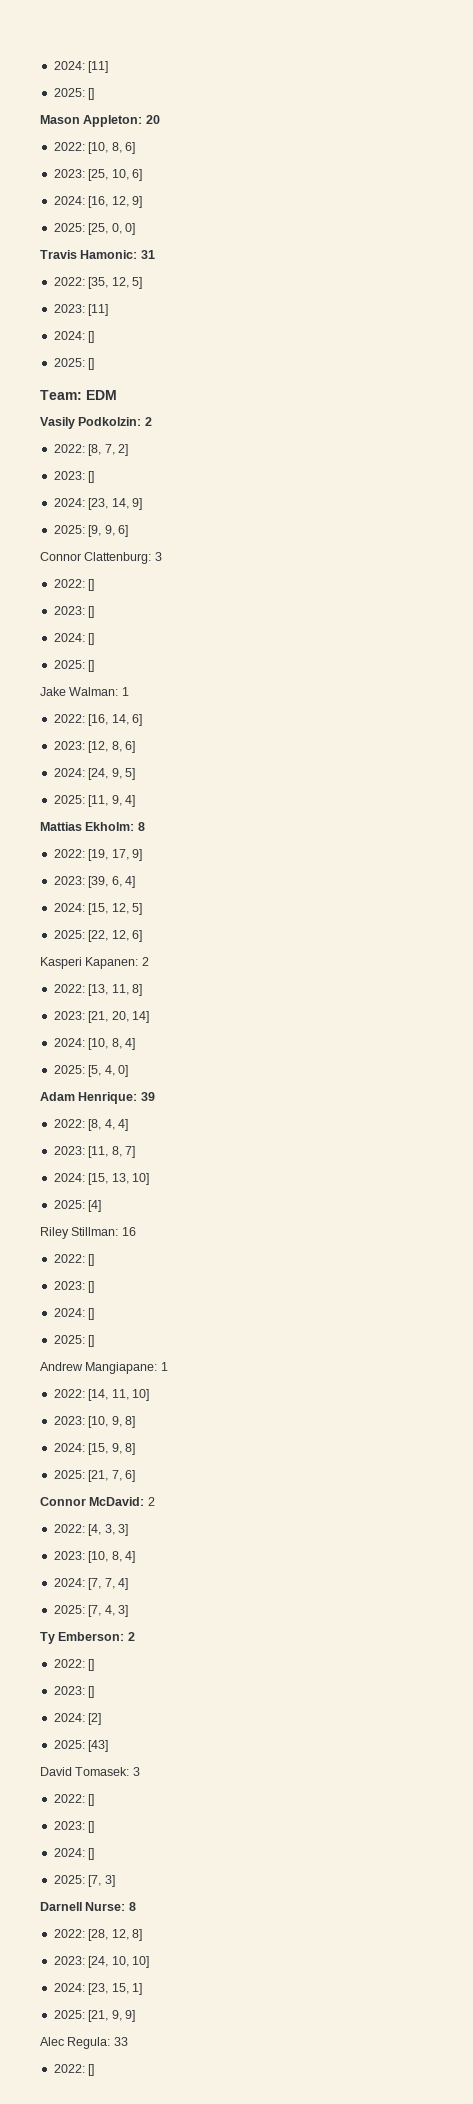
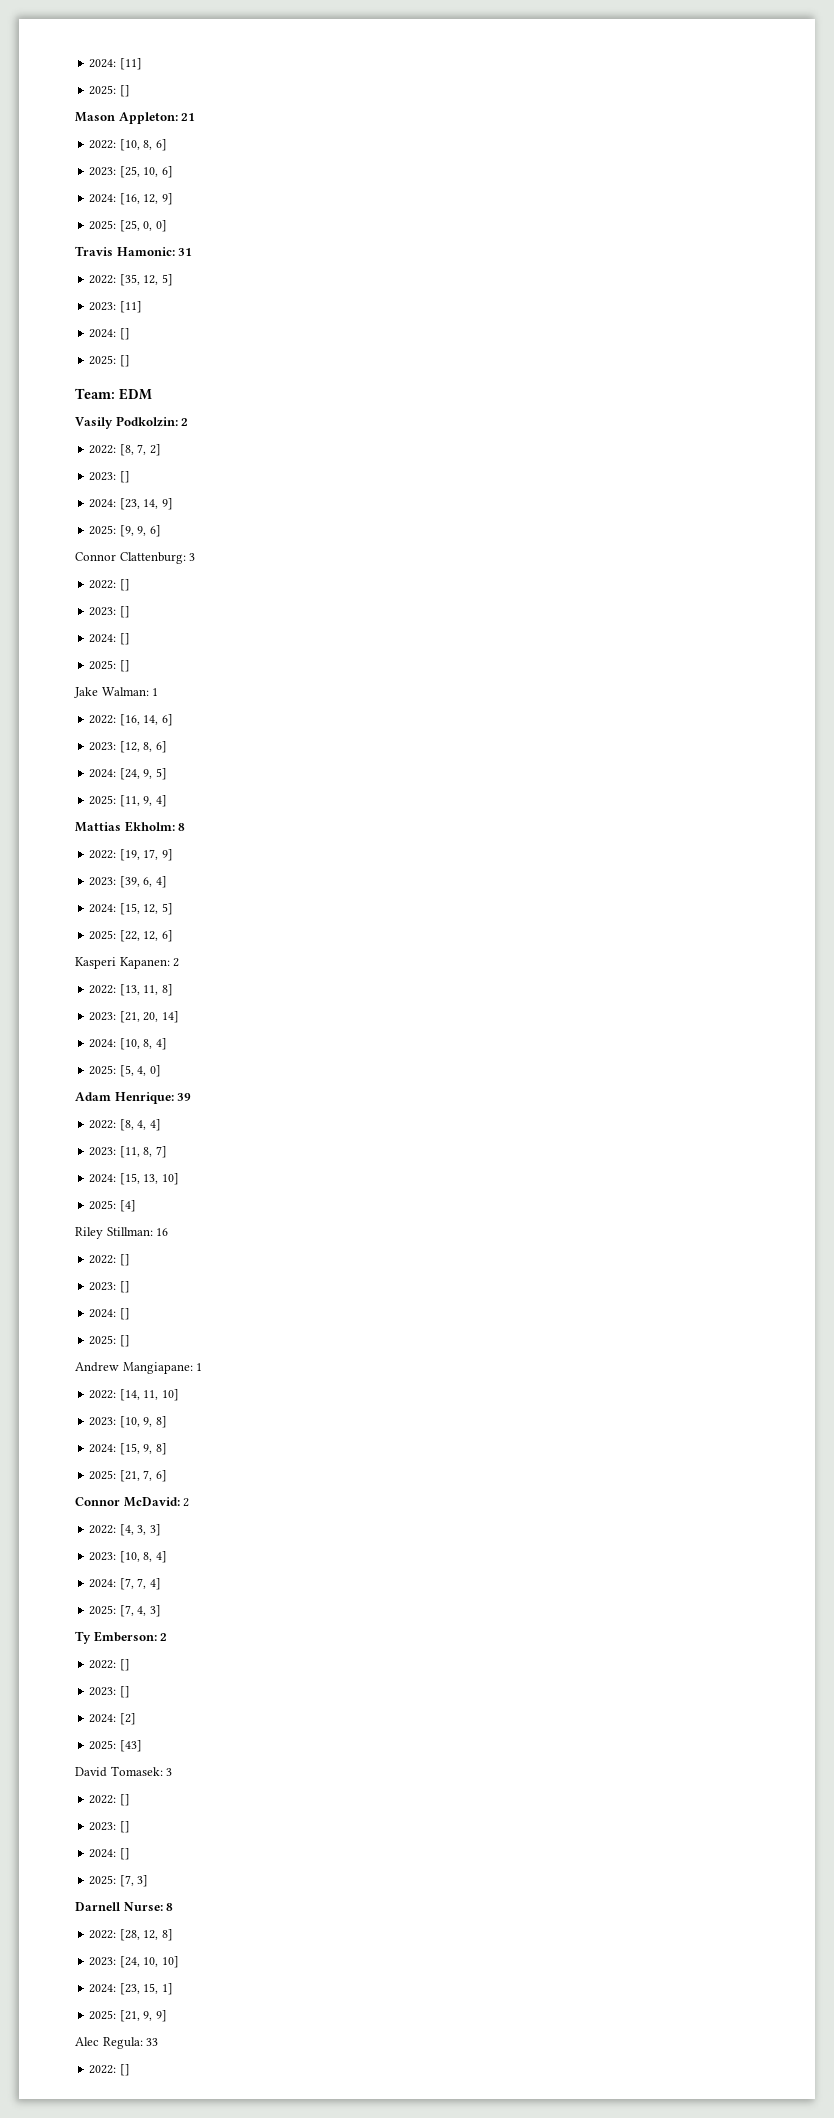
- Mason Appleton: 20
+ Mason Appleton: 21

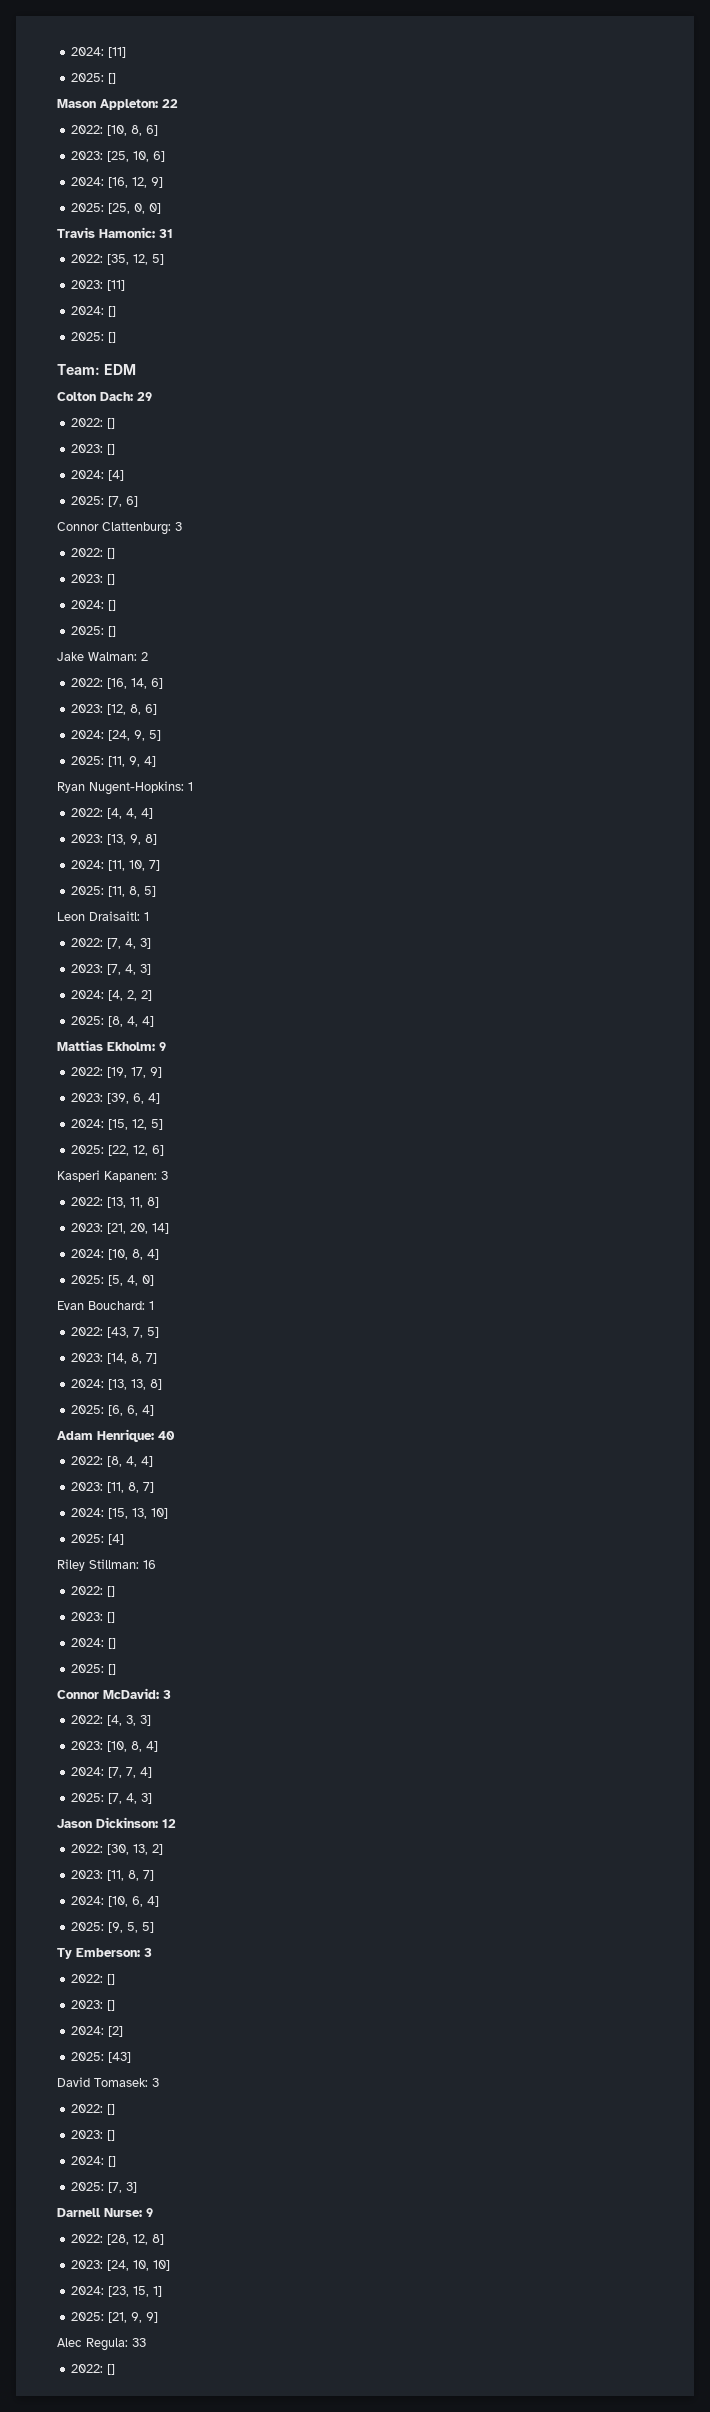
- Mason Appleton: 21
+ Mason Appleton: 22
- Vasily Podkolzin: 2
- 2022: [8, 7, 2]
+ Colton Dach: 29
+ 2022: []
  2023: []
- 2024: [23, 14, 9]
- 2025: [9, 9, 6]
+ 2024: [4]
+ 2025: [7, 6]
- Jake Walman: 1
+ Jake Walman: 2
+ Ryan Nugent-Hopkins: 1
+ 2022: [4, 4, 4]
+ 2023: [13, 9, 8]
+ 2024: [11, 10, 7]
+ 2025: [11, 8, 5]
+ Leon Draisaitl: 1
+ 2022: [7, 4, 3]
+ 2023: [7, 4, 3]
+ 2024: [4, 2, 2]
+ 2025: [8, 4, 4]
- Mattias Ekholm: 8
+ Mattias Ekholm: 9
- Kasperi Kapanen: 2
+ Kasperi Kapanen: 3
+ Evan Bouchard: 1
+ 2022: [43, 7, 5]
+ 2023: [14, 8, 7]
+ 2024: [13, 13, 8]
+ 2025: [6, 6, 4]
- Adam Henrique: 39
+ Adam Henrique: 40
- Andrew Mangiapane: 1
- 2022: [14, 11, 10]
- 2023: [10, 9, 8]
- 2024: [15, 9, 8]
- 2025: [21, 7, 6]
- Connor McDavid: 2
+ Connor McDavid: 3
+ Jason Dickinson: 12
+ 2022: [30, 13, 2]
+ 2023: [11, 8, 7]
+ 2024: [10, 6, 4]
+ 2025: [9, 5, 5]
- Ty Emberson: 2
+ Ty Emberson: 3
- Darnell Nurse: 8
+ Darnell Nurse: 9

